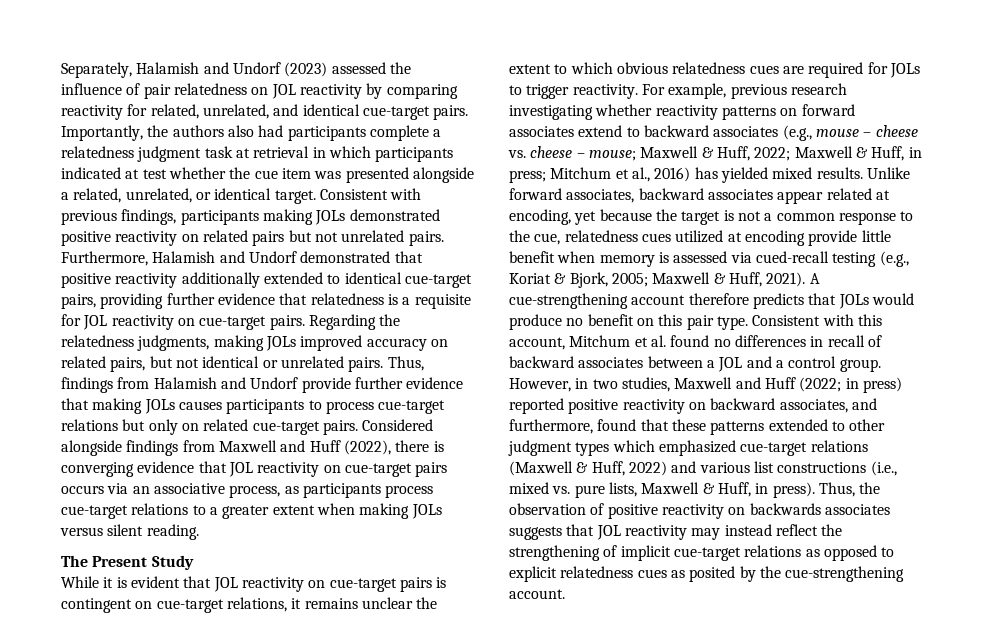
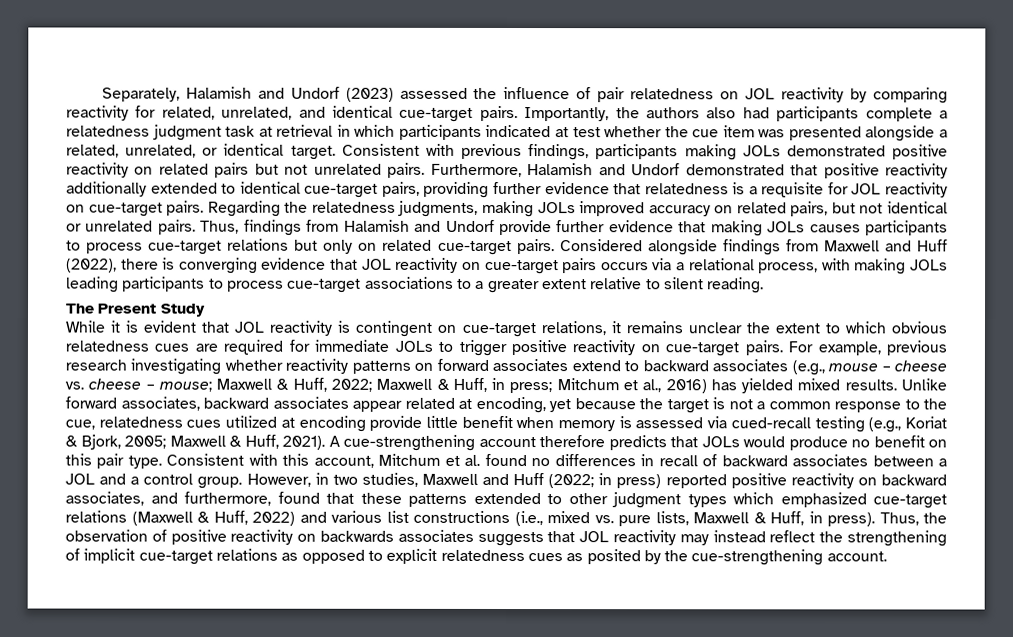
- Considered alongside findings from Maxwell and Huff (2022), there is converging evidence that JOL reactivity on cue-target pairs occurs via an associative process, as participants process cue-target relations to a greater extent when making JOLs versus silent reading.
+ Considered alongside findings from Maxwell and Huff (2022), there is converging evidence that JOL reactivity on cue-target pairs occurs via a relational process, with making JOLs leading participants to process cue-target associations to a greater extent relative to silent reading.
- While it is evident that JOL reactivity on cue-target pairs is contingent on cue-target relations, it remains unclear the extent to which obvious relatedness cues are required for JOLs to trigger reactivity.
+ While it is evident that JOL reactivity is contingent on cue-target relations, it remains unclear the extent to which obvious relatedness cues are required for immediate JOLs to trigger positive reactivity on cue-target pairs.

